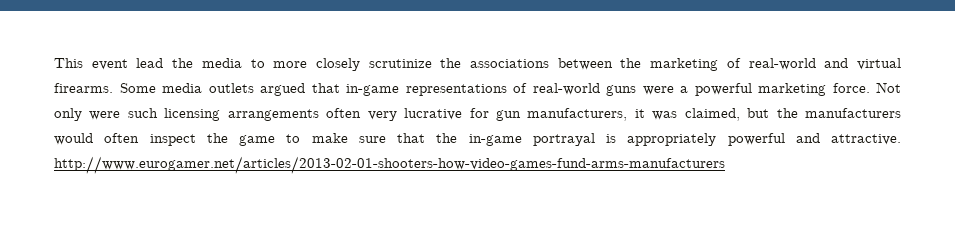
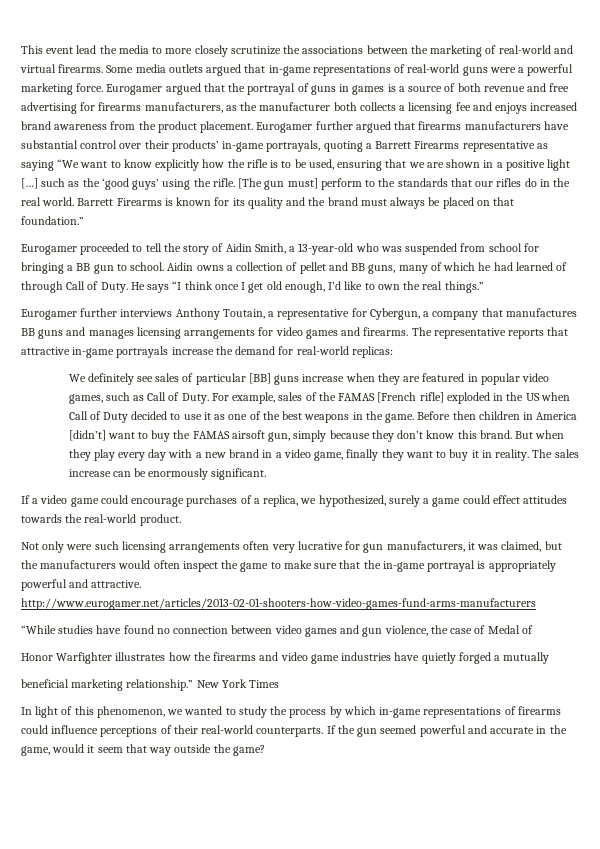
- Some media outlets argued that in-game representations of real-world guns were a powerful marketing force. Not only were such licensing arrangements often very lucrative for gun manufacturers, it was claimed, but the manufacturers would often inspect the game to make sure that the in-game portrayal is appropriately powerful and attractive. http://www.eurogamer.net/articles/2013-02-01-shooters-how-video-games-fund-arms-manufacturers
+ Some media outlets argued that in-game representations of real-world guns were a powerful marketing force. Eurogamer argued that the portrayal of guns in games is a source of both revenue and free advertising for firearms manufacturers, as the manufacturer both collects a licensing fee and enjoys increased brand awareness from the product placement. Eurogamer further argued that firearms manufacturers have substantial control over their products’ in-game portrayals, quoting a Barrett Firearms representative as saying “We want to know explicitly how the rifle is to be used, ensuring that we are shown in a positive light […] such as the ‘good guys’ using the rifle. [The gun must] perform to the standards that our rifles do in the real world. Barrett Firearms is known for its quality and the brand must always be placed on that foundation.”
+ Eurogamer proceeded to tell the story of Aidin Smith, a 13-year-old who was suspended from school for bringing a BB gun to school. Aidin owns a collection of pellet and BB guns, many of which he had learned of through Call of Duty. He says “I think once I get old enough, I’d like to own the real things.”
+ Eurogamer further interviews Anthony Toutain, a representative for Cybergun, a company that manufactures BB guns and manages licensing arrangements for video games and firearms. The representative reports that attractive in-game portrayals increase the demand for real-world replicas:
+ We definitely see sales of particular [BB] guns increase when they are featured in popular video games, such as Call of Duty. For example, sales of the FAMAS [French rifle] exploded in the US when Call of Duty decided to use it as one of the best weapons in the game. Before then children in America [didn’t] want to buy the FAMAS airsoft gun, simply because they don’t know this brand. But when they play every day with a new brand in a video game, finally they want to buy it in reality. The sales increase can be enormously significant.
+ If a video game could encourage purchases of a replica, we hypothesized, surely a game could effect attitudes towards the real-world product.
+ Not only were such licensing arrangements often very lucrative for gun manufacturers, it was claimed, but the manufacturers would often inspect the game to make sure that the in-game portrayal is appropriately powerful and attractive. http://www.eurogamer.net/articles/2013-02-01-shooters-how-video-games-fund-arms-manufacturers
+ “While studies have found no connection between video games and gun violence, the case of Medal of
+ Honor Warfighter illustrates how the firearms and video game industries have quietly forged a mutually
+ beneficial marketing relationship.” New York Times
+ In light of this phenomenon, we wanted to study the process by which in-game representations of firearms could influence perceptions of their real-world counterparts. If the gun seemed powerful and accurate in the game, would it seem that way outside the game?

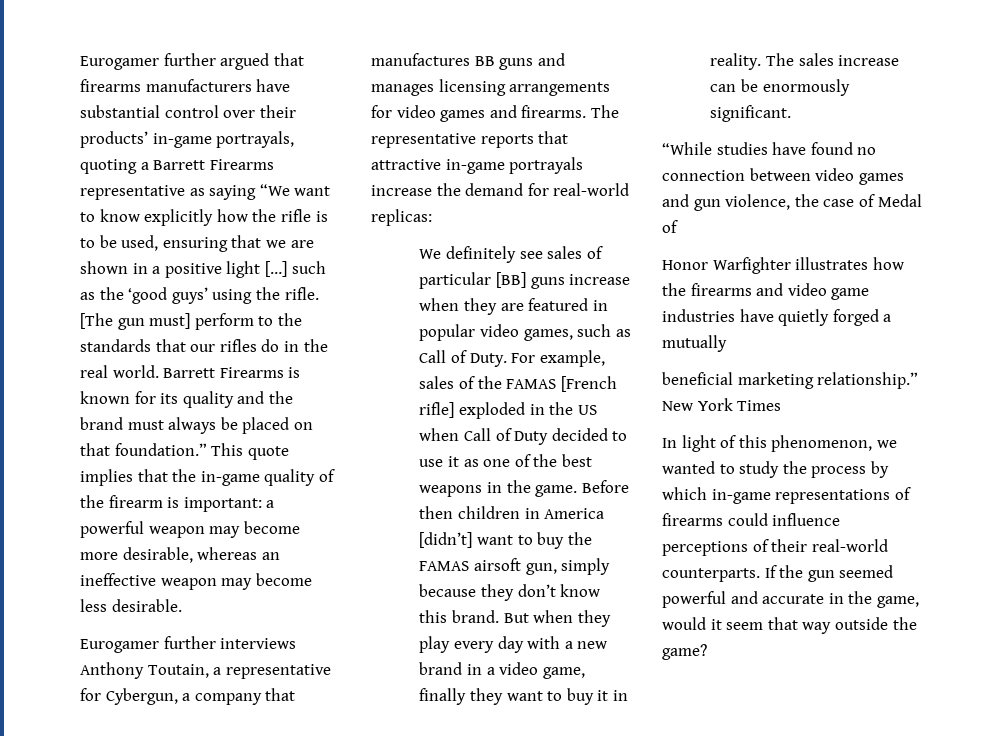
- This event lead the media to more closely scrutinize the associations between the marketing of real-world and virtual firearms. Some media outlets argued that in-game representations of real-world guns were a powerful marketing force. Eurogamer argued that the portrayal of guns in games is a source of both revenue and free advertising for firearms manufacturers, as the manufacturer both collects a licensing fee and enjoys increased brand awareness from the product placement.
- Barrett Firearms is known for its quality and the brand must always be placed on that foundation.”
- Eurogamer proceeded to tell the story of Aidin Smith, a 13-year-old who was suspended from school for bringing a BB gun to school. Aidin owns a collection of pellet and BB guns, many of which he had learned of through Call of Duty. He says “I think once I get old enough, I’d like to own the real things.”
+ Barrett Firearms is known for its quality and the brand must always be placed on that foundation.” This quote implies that the in-game quality of the firearm is important: a powerful weapon may become more desirable, whereas an ineffective weapon may become less desirable.
- If a video game could encourage purchases of a replica, we hypothesized, surely a game could effect attitudes towards the real-world product.
- Not only were such licensing arrangements often very lucrative for gun manufacturers, it was claimed, but the manufacturers would often inspect the game to make sure that the in-game portrayal is appropriately powerful and attractive. http://www.eurogamer.net/articles/2013-02-01-shooters-how-video-games-fund-arms-manufacturers

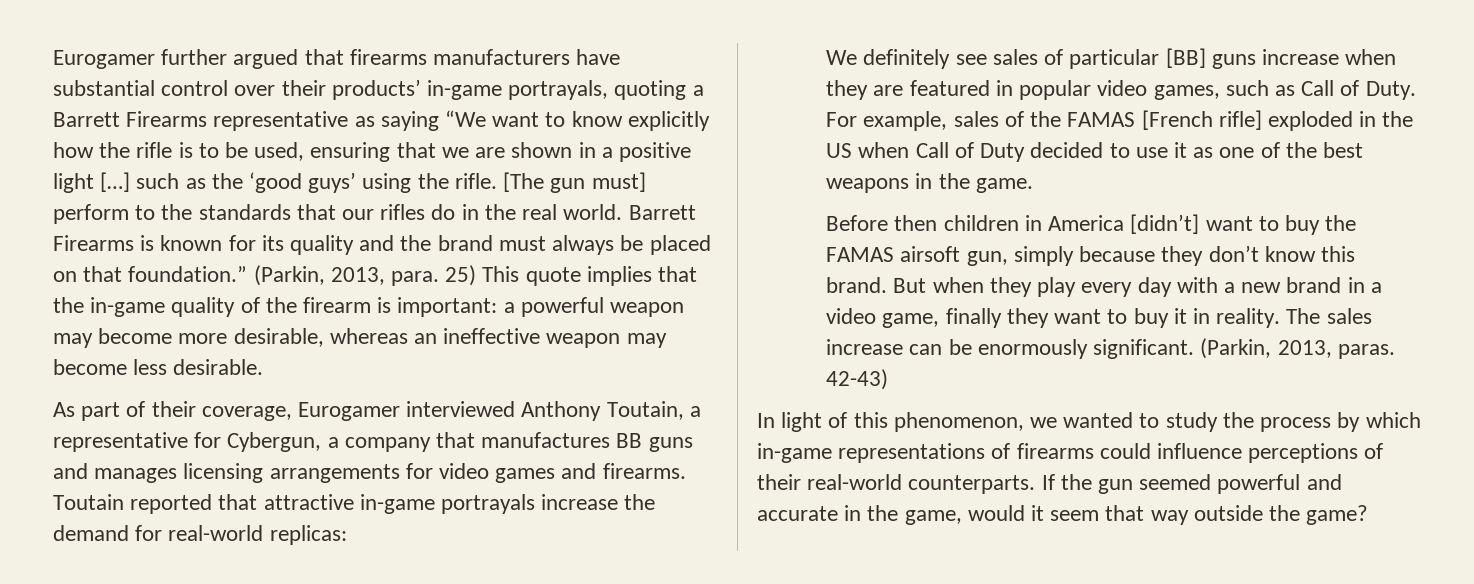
- This quote implies that the in-game quality of the firearm is important: a powerful weapon may become more desirable, whereas an ineffective weapon may become less desirable.
+ (Parkin, 2013, para. 25) This quote implies that the in-game quality of the firearm is important: a powerful weapon may become more desirable, whereas an ineffective weapon may become less desirable.
- Eurogamer further interviews Anthony Toutain, a representative for Cybergun, a company that manufactures BB guns and manages licensing arrangements for video games and firearms.
+ As part of their coverage, Eurogamer interviewed Anthony Toutain, a representative for Cybergun, a company that manufactures BB guns and manages licensing arrangements for video games and firearms.
- The representative reports that attractive in-game portrayals increase the demand for real-world replicas:
+ Toutain reported that attractive in-game portrayals increase the demand for real-world replicas:
- For example, sales of the FAMAS [French rifle] exploded in the US when Call of Duty decided to use it as one of the best weapons in the game. Before then children in America [didn’t] want to buy the FAMAS airsoft gun, simply because they don’t know this brand.
+ For example, sales of the FAMAS [French rifle] exploded in the US when Call of Duty decided to use it as one of the best weapons in the game.
+ Before then children in America [didn’t] want to buy the FAMAS airsoft gun, simply because they don’t know this brand.
- The sales increase can be enormously significant.
- “While studies have found no connection between video games and gun violence, the case of Medal of
- Honor Warfighter illustrates how the firearms and video game industries have quietly forged a mutually
- beneficial marketing relationship.” New York Times
+ The sales increase can be enormously significant. (Parkin, 2013, paras. 42-43)

